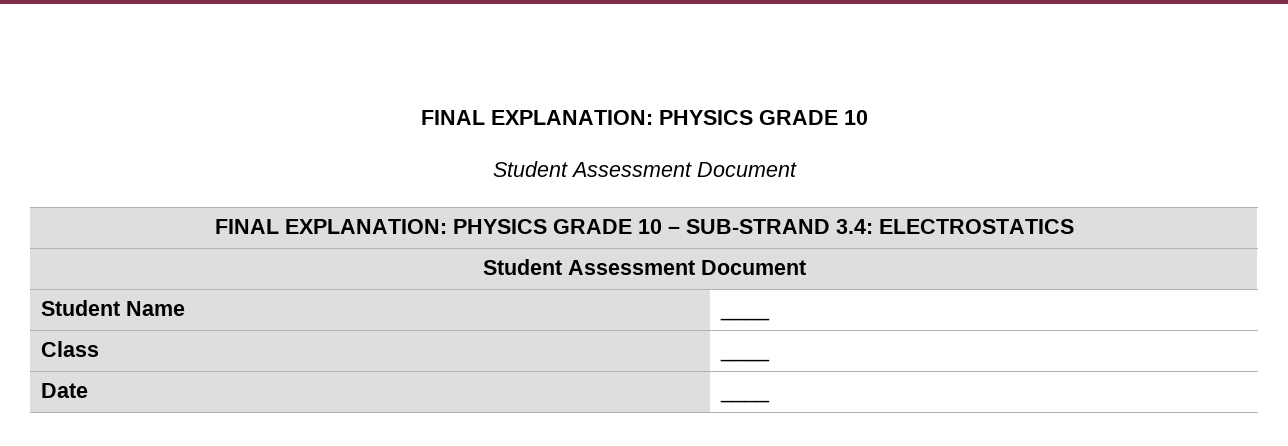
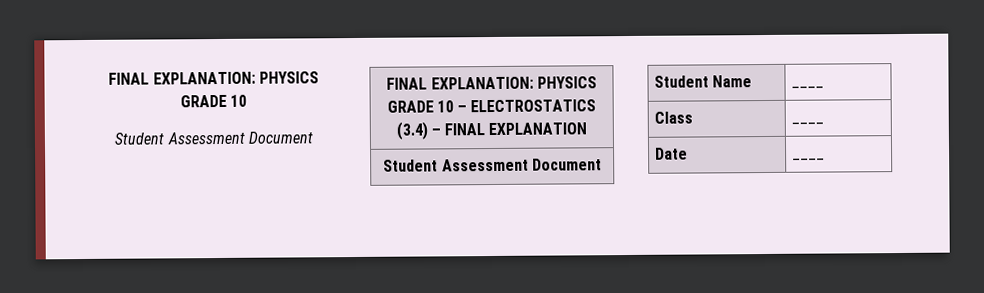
- FINAL EXPLANATION: PHYSICS GRADE 10 – SUB-STRAND 3.4: ELECTROSTATICS
+ FINAL EXPLANATION: PHYSICS GRADE 10 – ELECTROSTATICS (3.4) – FINAL EXPLANATION

